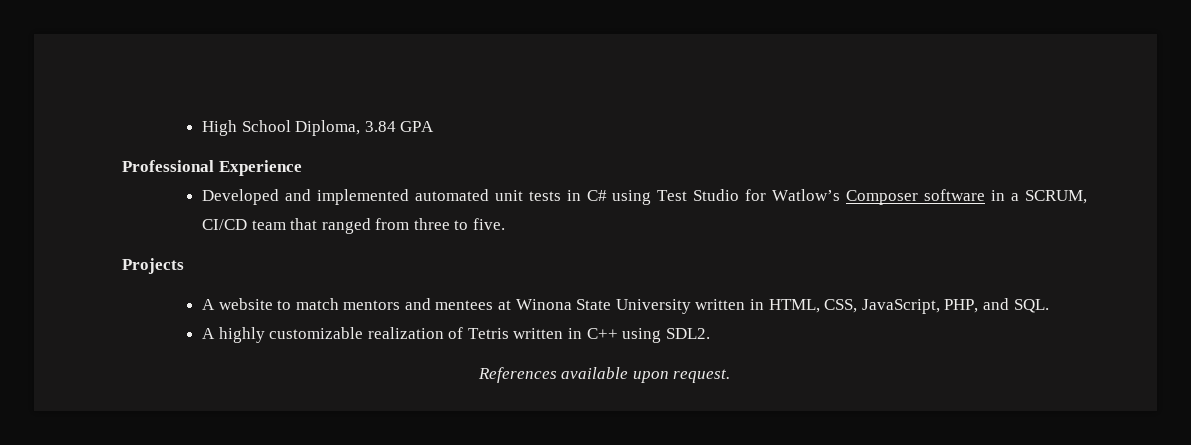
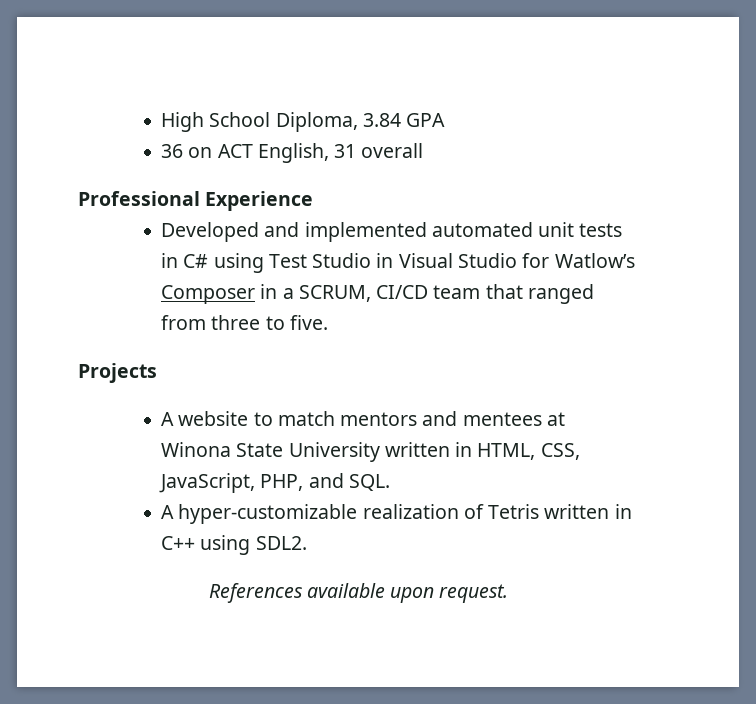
+ 36 on ACT English, 31 overall
- Developed and implemented automated unit tests in C# using Test Studio for Watlow’s Composer software in a SCRUM, CI/CD team that ranged from three to five.
+ Developed and implemented automated unit tests in C# using Test Studio in Visual Studio for Watlow’s Composer in a SCRUM, CI/CD team that ranged from three to five.
- A highly customizable realization of Tetris written in C++ using SDL2.
+ A hyper-customizable realization of Tetris written in C++ using SDL2.

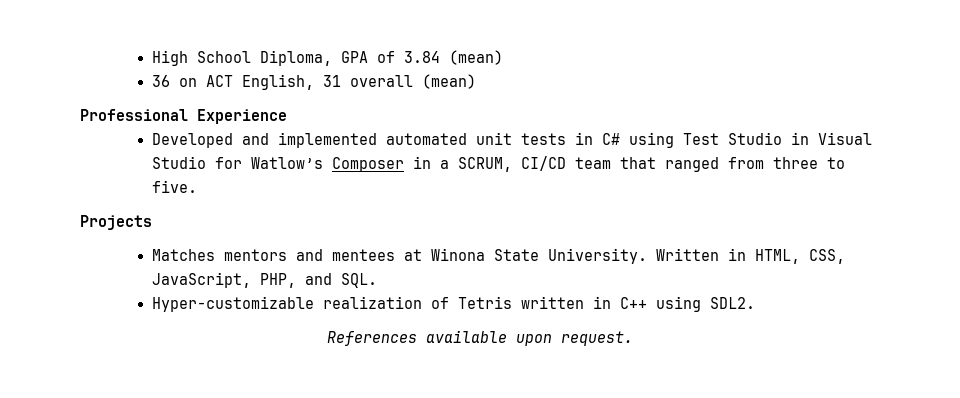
- High School Diploma, 3.84 GPA
+ High School Diploma, GPA of 3.84 (mean)
- 36 on ACT English, 31 overall
+ 36 on ACT English, 31 overall (mean)
- A website to match mentors and mentees at Winona State University written in HTML, CSS, JavaScript, PHP, and SQL.
+ Matches mentors and mentees at Winona State University. Written in HTML, CSS, JavaScript, PHP, and SQL.
- A hyper-customizable realization of Tetris written in C++ using SDL2.
+ Hyper-customizable realization of Tetris written in C++ using SDL2.

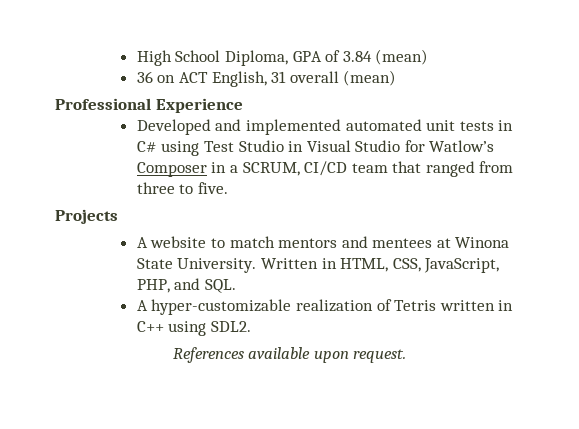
- Matches mentors and mentees at Winona State University.
+ A website to match mentors and mentees at Winona State University.
- Hyper-customizable realization of Tetris written in C++ using SDL2.
+ A hyper-customizable realization of Tetris written in C++ using SDL2.

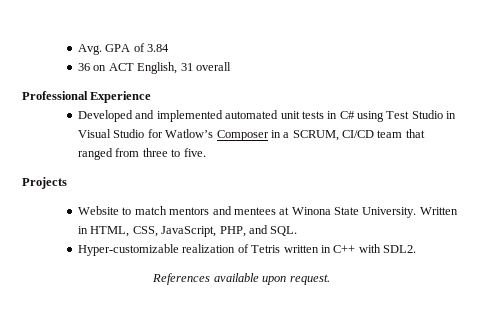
- High School Diploma, GPA of 3.84 (mean)
+ Avg. GPA of 3.84
- 36 on ACT English, 31 overall (mean)
+ 36 on ACT English, 31 overall
- A website to match mentors and mentees at Winona State University.
+ Website to match mentors and mentees at Winona State University.
- A hyper-customizable realization of Tetris written in C++ using SDL2.
+ Hyper-customizable realization of Tetris written in C++ with SDL2.

